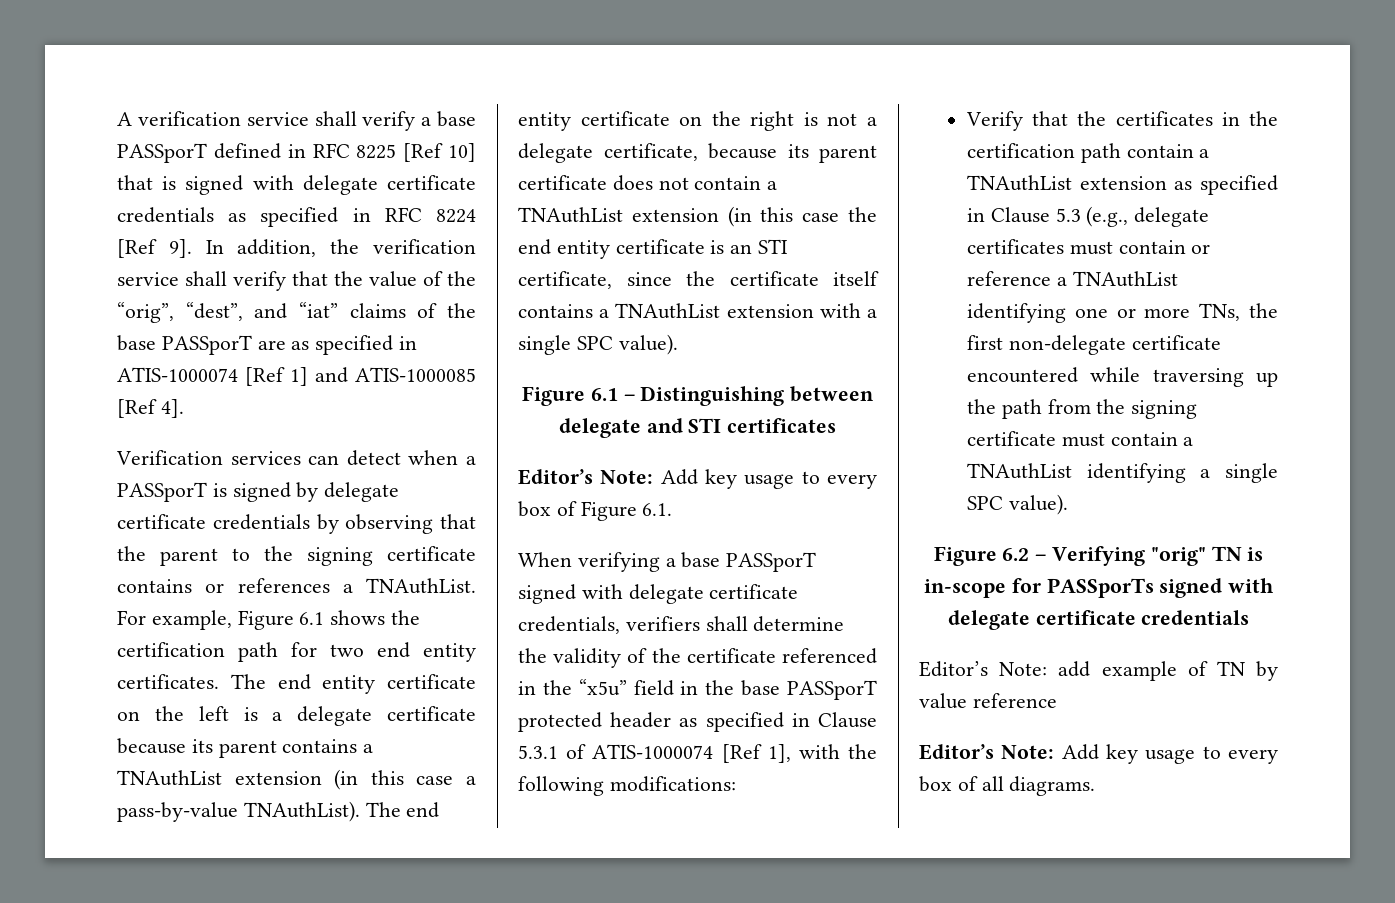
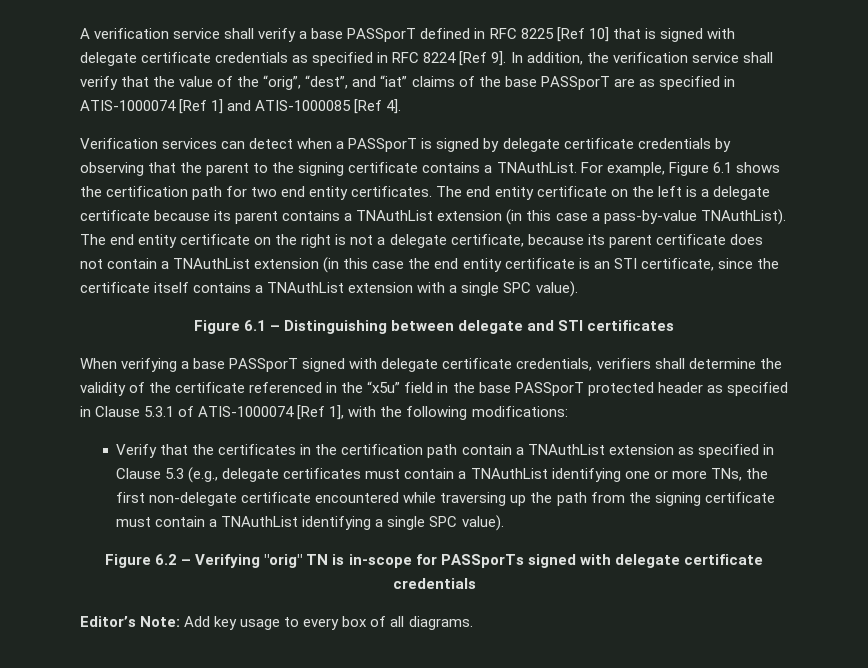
- Verification services can detect when a PASSporT is signed by delegate certificate credentials by observing that the parent to the signing certificate contains or references a TNAuthList.
+ Verification services can detect when a PASSporT is signed by delegate certificate credentials by observing that the parent to the signing certificate contains a TNAuthList.
- Editor’s Note: Add key usage to every box of Figure 6.1.
- Verify that the certificates in the certification path contain a TNAuthList extension as specified in Clause 5.3 (e.g., delegate certificates must contain or reference a TNAuthList identifying one or more TNs, the first non-delegate certificate encountered while traversing up the path from the signing certificate must contain a TNAuthList identifying a single SPC value).
+ Verify that the certificates in the certification path contain a TNAuthList extension as specified in Clause 5.3 (e.g., delegate certificates must contain a TNAuthList identifying one or more TNs, the first non-delegate certificate encountered while traversing up the path from the signing certificate must contain a TNAuthList identifying a single SPC value).
- Editor’s Note: add example of TN by value reference

